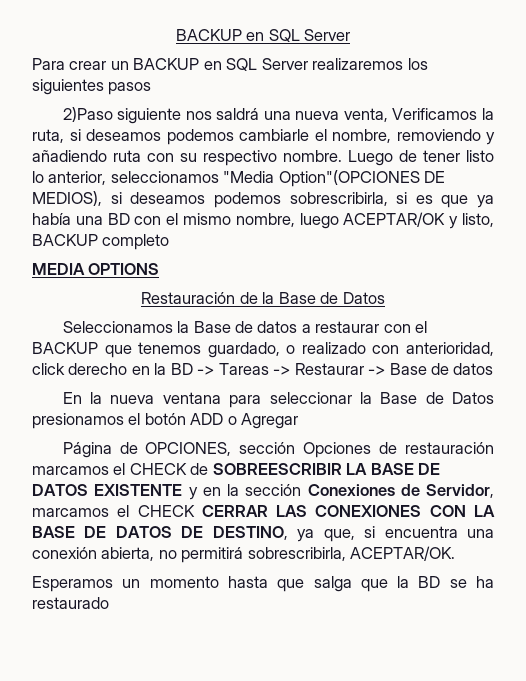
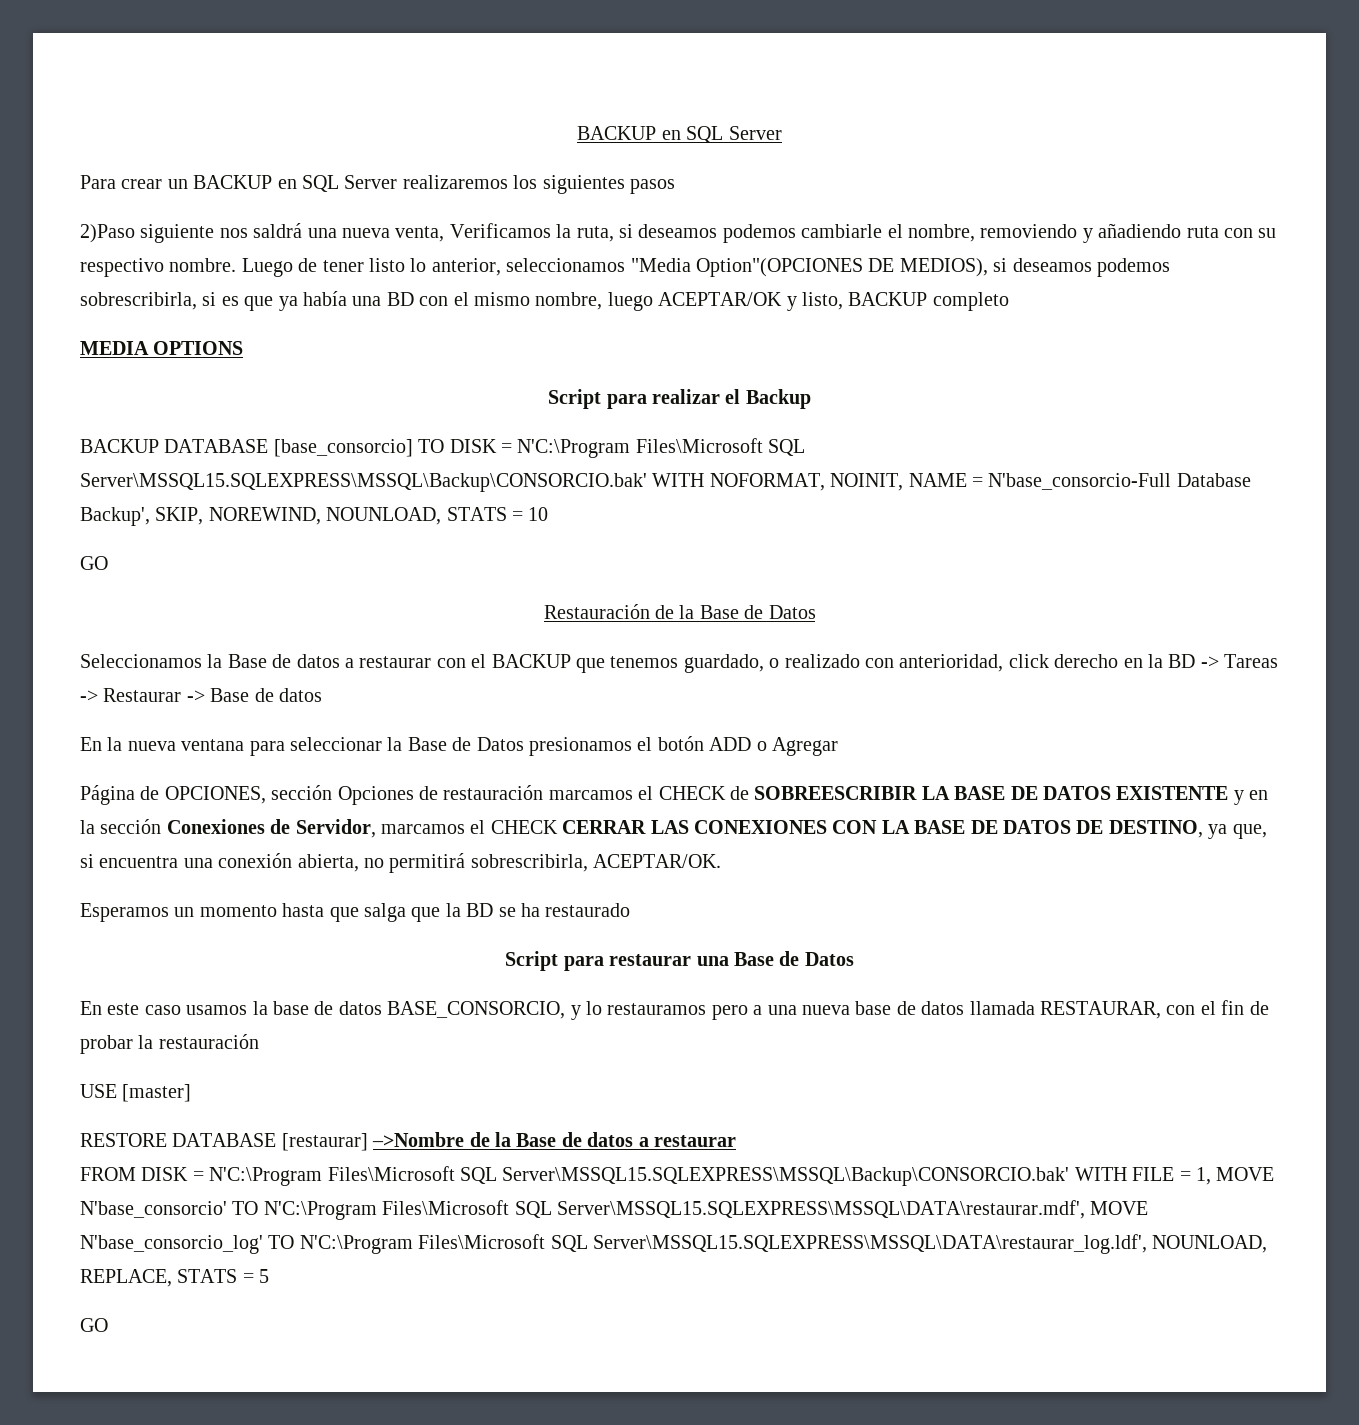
+ Script para realizar el Backup
+ BACKUP DATABASE [base_consorcio] TO DISK = N'C:\Program Files\Microsoft SQL Server\MSSQL15.SQLEXPRESS\MSSQL\Backup\CONSORCIO.bak' WITH NOFORMAT, NOINIT, NAME = N'base_consorcio-Full Database Backup', SKIP, NOREWIND, NOUNLOAD, STATS = 10
+ GO
+ Script para restaurar una Base de Datos
+ En este caso usamos la base de datos BASE_CONSORCIO, y lo restauramos pero a una nueva base de datos llamada RESTAURAR, con el fin de probar la restauración
+ USE [master]
+ RESTORE DATABASE [restaurar] –>Nombre de la Base de datos a restaurar
+ FROM DISK = N'C:\Program Files\Microsoft SQL Server\MSSQL15.SQLEXPRESS\MSSQL\Backup\CONSORCIO.bak' WITH FILE = 1, MOVE N'base_consorcio' TO N'C:\Program Files\Microsoft SQL Server\MSSQL15.SQLEXPRESS\MSSQL\DATA\restaurar.mdf', MOVE N'base_consorcio_log' TO N'C:\Program Files\Microsoft SQL Server\MSSQL15.SQLEXPRESS\MSSQL\DATA\restaurar_log.ldf', NOUNLOAD, REPLACE, STATS = 5
+ GO

